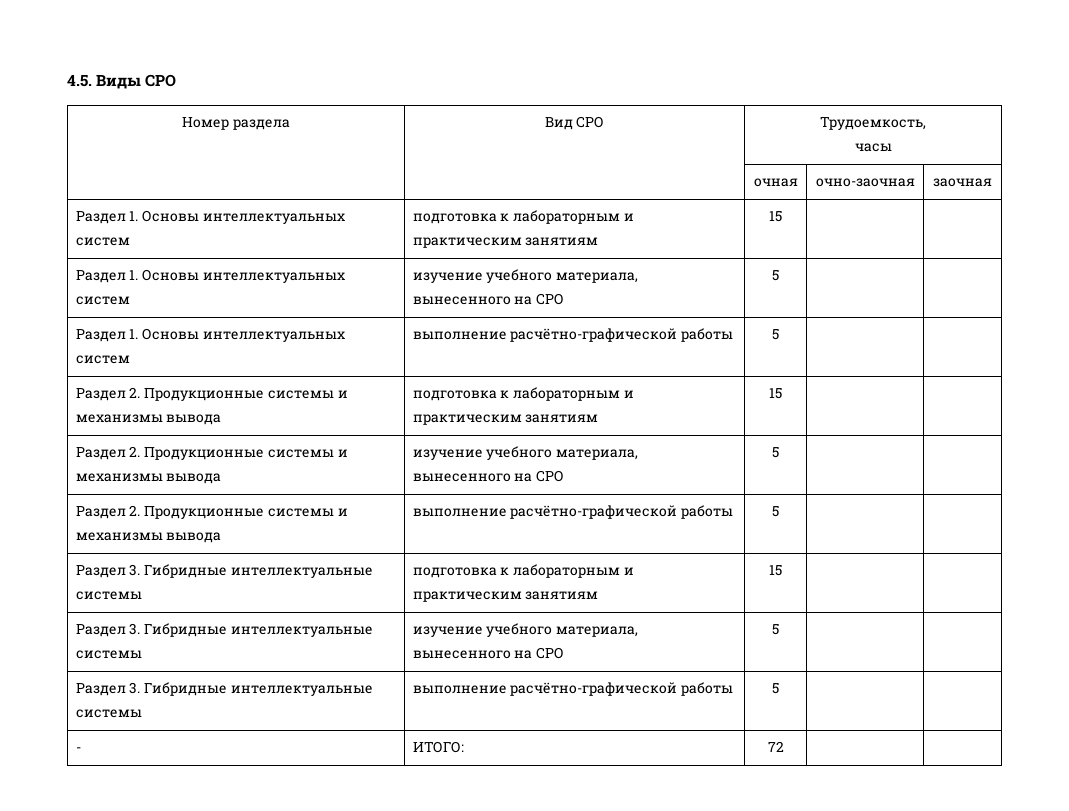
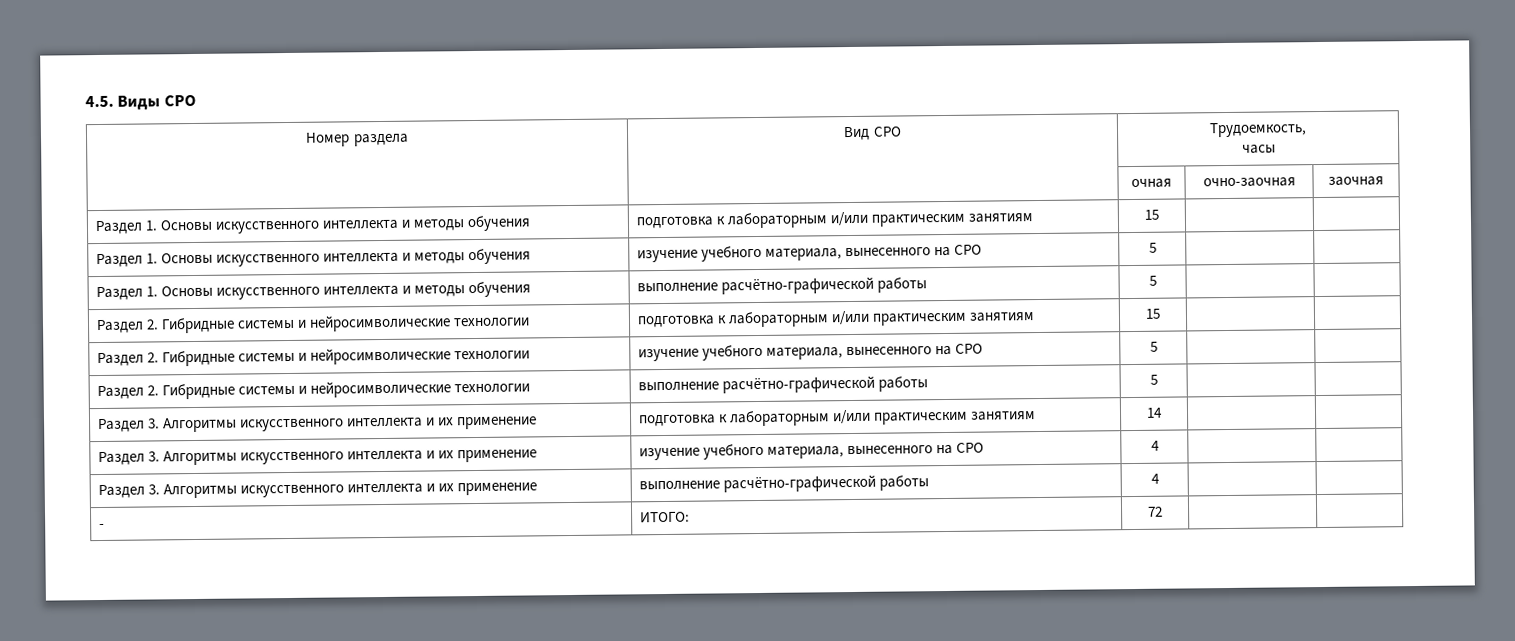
- Раздел 1. Основы интеллектуальных систем | подготовка к лабораторным и практическим занятиям | 15 | |
+ Раздел 1. Основы искусственного интеллекта и методы обучения | подготовка к лабораторным и/или практическим занятиям | 15 | |
- Раздел 1. Основы интеллектуальных систем | изучение учебного материала, вынесенного на СРО | 5 | |
+ Раздел 1. Основы искусственного интеллекта и методы обучения | изучение учебного материала, вынесенного на СРО | 5 | |
- Раздел 1. Основы интеллектуальных систем | выполнение расчётно-графической работы | 5 | |
+ Раздел 1. Основы искусственного интеллекта и методы обучения | выполнение расчётно-графической работы | 5 | |
- Раздел 2. Продукционные системы и механизмы вывода | подготовка к лабораторным и практическим занятиям | 15 | |
+ Раздел 2. Гибридные системы и нейросимволические технологии | подготовка к лабораторным и/или практическим занятиям | 15 | |
- Раздел 2. Продукционные системы и механизмы вывода | изучение учебного материала, вынесенного на СРО | 5 | |
+ Раздел 2. Гибридные системы и нейросимволические технологии | изучение учебного материала, вынесенного на СРО | 5 | |
- Раздел 2. Продукционные системы и механизмы вывода | выполнение расчётно-графической работы | 5 | |
+ Раздел 2. Гибридные системы и нейросимволические технологии | выполнение расчётно-графической работы | 5 | |
- Раздел 3. Гибридные интеллектуальные системы | подготовка к лабораторным и практическим занятиям | 15 | |
- Раздел 3. Гибридные интеллектуальные системы | изучение учебного материала, вынесенного на СРО | 5 | |
- Раздел 3. Гибридные интеллектуальные системы | выполнение расчётно-графической работы | 5 | |
+ Раздел 3. Алгоритмы искусственного интеллекта и их применение | подготовка к лабораторным и/или практическим занятиям | 14 | |
+ Раздел 3. Алгоритмы искусственного интеллекта и их применение | изучение учебного материала, вынесенного на СРО | 4 | |
+ Раздел 3. Алгоритмы искусственного интеллекта и их применение | выполнение расчётно-графической работы | 4 | |

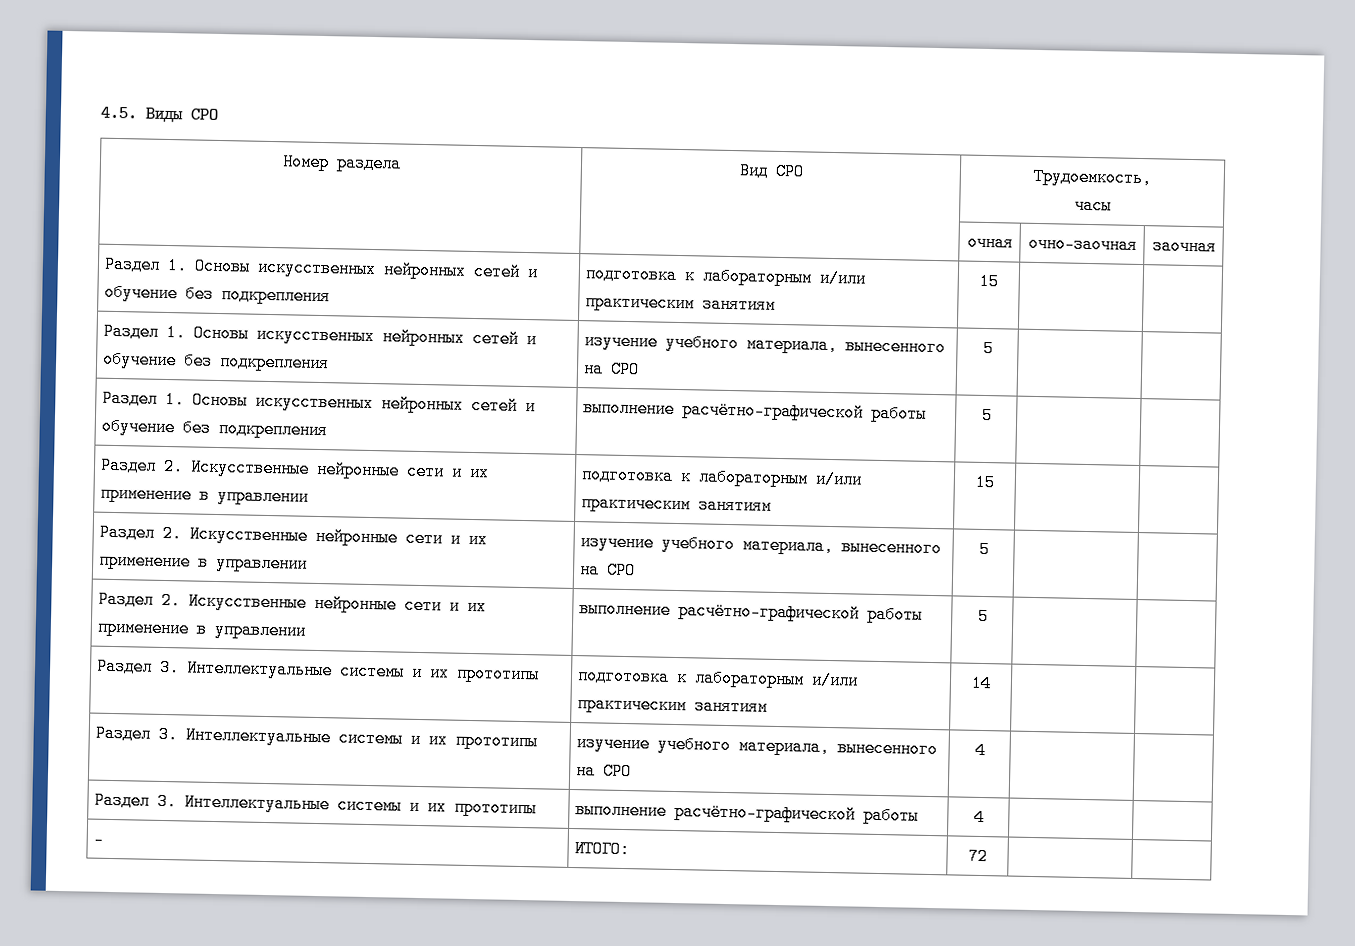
- Раздел 1. Основы искусственного интеллекта и методы обучения | подготовка к лабораторным и/или практическим занятиям | 15 | |
+ Раздел 1. Основы искусственных нейронных сетей и обучение без подкрепления | подготовка к лабораторным и/или практическим занятиям | 15 | |
- Раздел 1. Основы искусственного интеллекта и методы обучения | изучение учебного материала, вынесенного на СРО | 5 | |
+ Раздел 1. Основы искусственных нейронных сетей и обучение без подкрепления | изучение учебного материала, вынесенного на СРО | 5 | |
- Раздел 1. Основы искусственного интеллекта и методы обучения | выполнение расчётно-графической работы | 5 | |
+ Раздел 1. Основы искусственных нейронных сетей и обучение без подкрепления | выполнение расчётно-графической работы | 5 | |
- Раздел 2. Гибридные системы и нейросимволические технологии | подготовка к лабораторным и/или практическим занятиям | 15 | |
+ Раздел 2. Искусственные нейронные сети и их применение в управлении | подготовка к лабораторным и/или практическим занятиям | 15 | |
- Раздел 2. Гибридные системы и нейросимволические технологии | изучение учебного материала, вынесенного на СРО | 5 | |
+ Раздел 2. Искусственные нейронные сети и их применение в управлении | изучение учебного материала, вынесенного на СРО | 5 | |
- Раздел 2. Гибридные системы и нейросимволические технологии | выполнение расчётно-графической работы | 5 | |
+ Раздел 2. Искусственные нейронные сети и их применение в управлении | выполнение расчётно-графической работы | 5 | |
- Раздел 3. Алгоритмы искусственного интеллекта и их применение | подготовка к лабораторным и/или практическим занятиям | 14 | |
+ Раздел 3. Интеллектуальные системы и их прототипы | подготовка к лабораторным и/или практическим занятиям | 14 | |
- Раздел 3. Алгоритмы искусственного интеллекта и их применение | изучение учебного материала, вынесенного на СРО | 4 | |
+ Раздел 3. Интеллектуальные системы и их прототипы | изучение учебного материала, вынесенного на СРО | 4 | |
- Раздел 3. Алгоритмы искусственного интеллекта и их применение | выполнение расчётно-графической работы | 4 | |
+ Раздел 3. Интеллектуальные системы и их прототипы | выполнение расчётно-графической работы | 4 | |

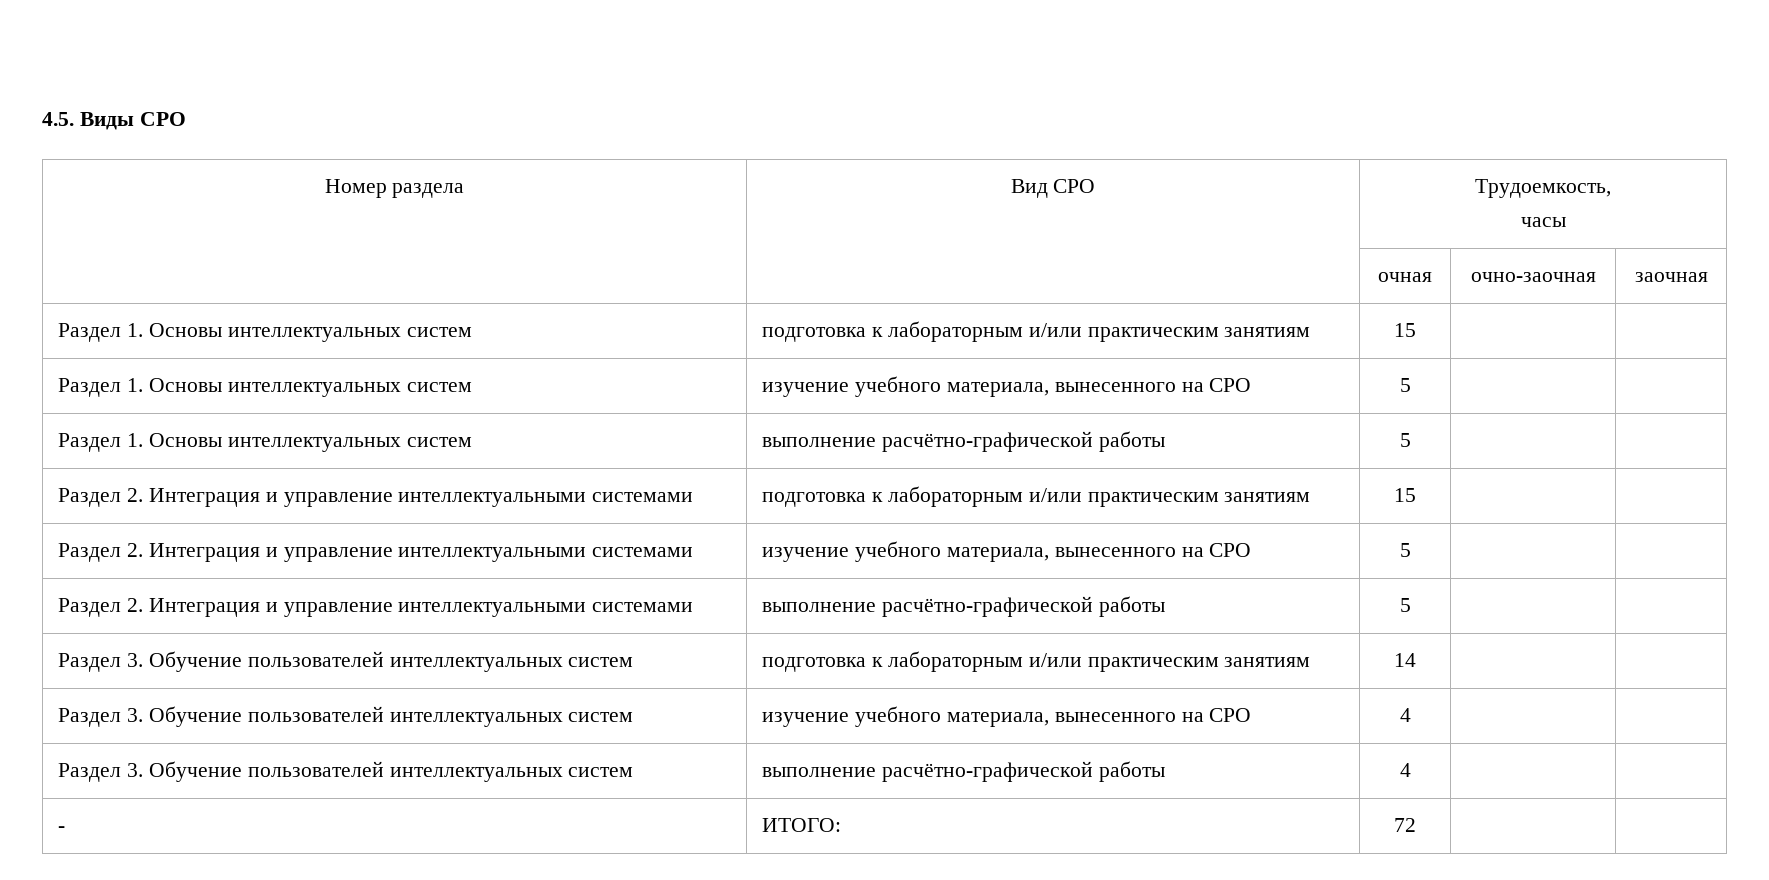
- Раздел 1. Основы искусственных нейронных сетей и обучение без подкрепления | подготовка к лабораторным и/или практическим занятиям | 15 | |
+ Раздел 1. Основы интеллектуальных систем | подготовка к лабораторным и/или практическим занятиям | 15 | |
- Раздел 1. Основы искусственных нейронных сетей и обучение без подкрепления | изучение учебного материала, вынесенного на СРО | 5 | |
+ Раздел 1. Основы интеллектуальных систем | изучение учебного материала, вынесенного на СРО | 5 | |
- Раздел 1. Основы искусственных нейронных сетей и обучение без подкрепления | выполнение расчётно-графической работы | 5 | |
+ Раздел 1. Основы интеллектуальных систем | выполнение расчётно-графической работы | 5 | |
- Раздел 2. Искусственные нейронные сети и их применение в управлении | подготовка к лабораторным и/или практическим занятиям | 15 | |
+ Раздел 2. Интеграция и управление интеллектуальными системами | подготовка к лабораторным и/или практическим занятиям | 15 | |
- Раздел 2. Искусственные нейронные сети и их применение в управлении | изучение учебного материала, вынесенного на СРО | 5 | |
+ Раздел 2. Интеграция и управление интеллектуальными системами | изучение учебного материала, вынесенного на СРО | 5 | |
- Раздел 2. Искусственные нейронные сети и их применение в управлении | выполнение расчётно-графической работы | 5 | |
+ Раздел 2. Интеграция и управление интеллектуальными системами | выполнение расчётно-графической работы | 5 | |
- Раздел 3. Интеллектуальные системы и их прототипы | подготовка к лабораторным и/или практическим занятиям | 14 | |
+ Раздел 3. Обучение пользователей интеллектуальных систем | подготовка к лабораторным и/или практическим занятиям | 14 | |
- Раздел 3. Интеллектуальные системы и их прототипы | изучение учебного материала, вынесенного на СРО | 4 | |
+ Раздел 3. Обучение пользователей интеллектуальных систем | изучение учебного материала, вынесенного на СРО | 4 | |
- Раздел 3. Интеллектуальные системы и их прототипы | выполнение расчётно-графической работы | 4 | |
+ Раздел 3. Обучение пользователей интеллектуальных систем | выполнение расчётно-графической работы | 4 | |

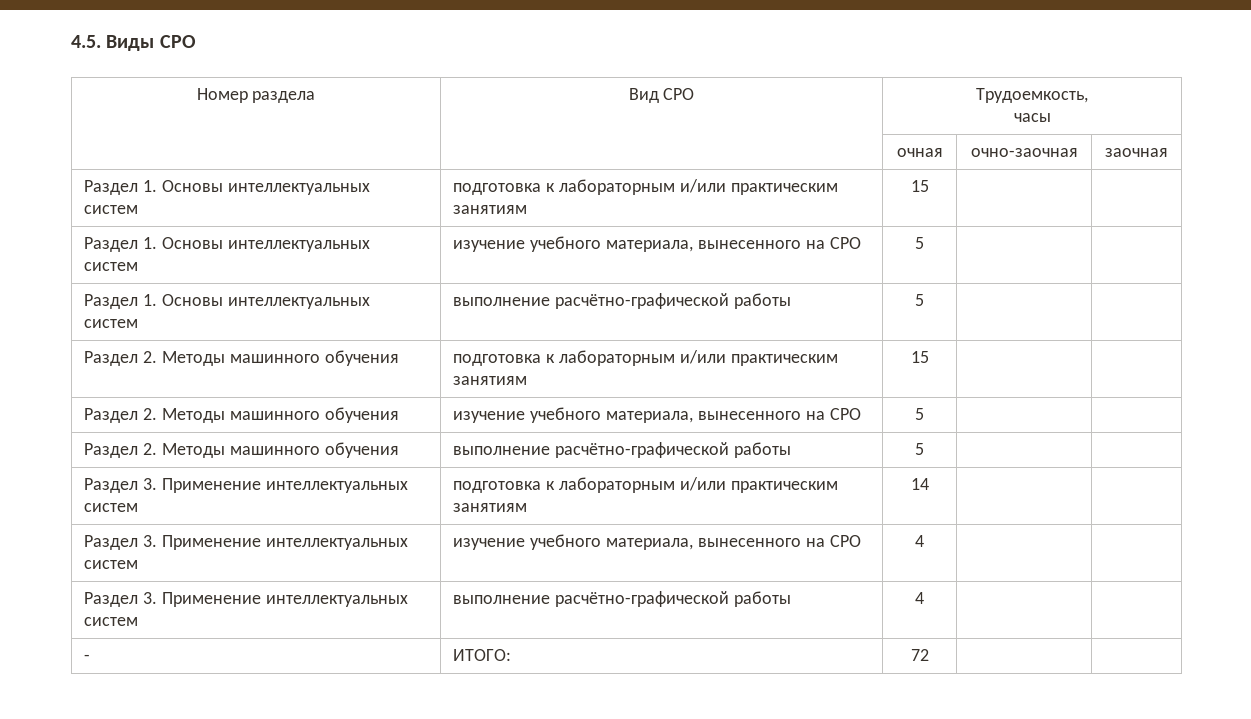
- Раздел 2. Интеграция и управление интеллектуальными системами | подготовка к лабораторным и/или практическим занятиям | 15 | |
+ Раздел 2. Методы машинного обучения | подготовка к лабораторным и/или практическим занятиям | 15 | |
- Раздел 2. Интеграция и управление интеллектуальными системами | изучение учебного материала, вынесенного на СРО | 5 | |
+ Раздел 2. Методы машинного обучения | изучение учебного материала, вынесенного на СРО | 5 | |
- Раздел 2. Интеграция и управление интеллектуальными системами | выполнение расчётно-графической работы | 5 | |
+ Раздел 2. Методы машинного обучения | выполнение расчётно-графической работы | 5 | |
- Раздел 3. Обучение пользователей интеллектуальных систем | подготовка к лабораторным и/или практическим занятиям | 14 | |
+ Раздел 3. Применение интеллектуальных систем | подготовка к лабораторным и/или практическим занятиям | 14 | |
- Раздел 3. Обучение пользователей интеллектуальных систем | изучение учебного материала, вынесенного на СРО | 4 | |
+ Раздел 3. Применение интеллектуальных систем | изучение учебного материала, вынесенного на СРО | 4 | |
- Раздел 3. Обучение пользователей интеллектуальных систем | выполнение расчётно-графической работы | 4 | |
+ Раздел 3. Применение интеллектуальных систем | выполнение расчётно-графической работы | 4 | |

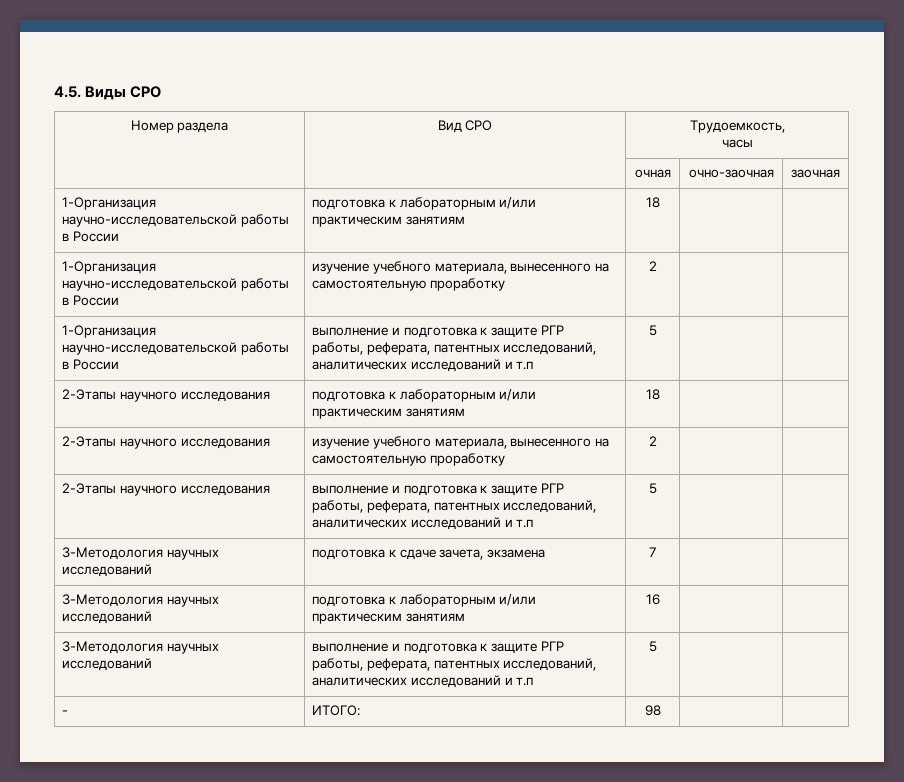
- Раздел 1. Основы интеллектуальных систем | подготовка к лабораторным и/или практическим занятиям | 15 | |
- Раздел 1. Основы интеллектуальных систем | изучение учебного материала, вынесенного на СРО | 5 | |
- Раздел 1. Основы интеллектуальных систем | выполнение расчётно-графической работы | 5 | |
- Раздел 2. Методы машинного обучения | подготовка к лабораторным и/или практическим занятиям | 15 | |
- Раздел 2. Методы машинного обучения | изучение учебного материала, вынесенного на СРО | 5 | |
- Раздел 2. Методы машинного обучения | выполнение расчётно-графической работы | 5 | |
- Раздел 3. Применение интеллектуальных систем | подготовка к лабораторным и/или практическим занятиям | 14 | |
- Раздел 3. Применение интеллектуальных систем | изучение учебного материала, вынесенного на СРО | 4 | |
- Раздел 3. Применение интеллектуальных систем | выполнение расчётно-графической работы | 4 | |
+ 1-Организация научно-исследовательской работы в России | подготовка к лабораторным и/или практическим занятиям | 18 | |
+ 1-Организация научно-исследовательской работы в России | изучение учебного материала, вынесенного на самостоятельную проработку | 2 | |
+ 1-Организация научно-исследовательской работы в России | выполнение и подготовка к защите РГР работы, реферата, патентных исследований, аналитических исследований и т.п | 5 | |
+ 2-Этапы научного исследования | подготовка к лабораторным и/или практическим занятиям | 18 | |
+ 2-Этапы научного исследования | изучение учебного материала, вынесенного на самостоятельную проработку | 2 | |
+ 2-Этапы научного исследования | выполнение и подготовка к защите РГР работы, реферата, патентных исследований, аналитических исследований и т.п | 5 | |
+ 3-Методология научных исследований | подготовка к сдаче зачета, экзамена | 7 | |
+ 3-Методология научных исследований | подготовка к лабораторным и/или практическим занятиям | 16 | |
+ 3-Методология научных исследований | выполнение и подготовка к защите РГР работы, реферата, патентных исследований, аналитических исследований и т.п | 5 | |
- - | ИТОГО: | 72 | |
+ - | ИТОГО: | 98 | |

